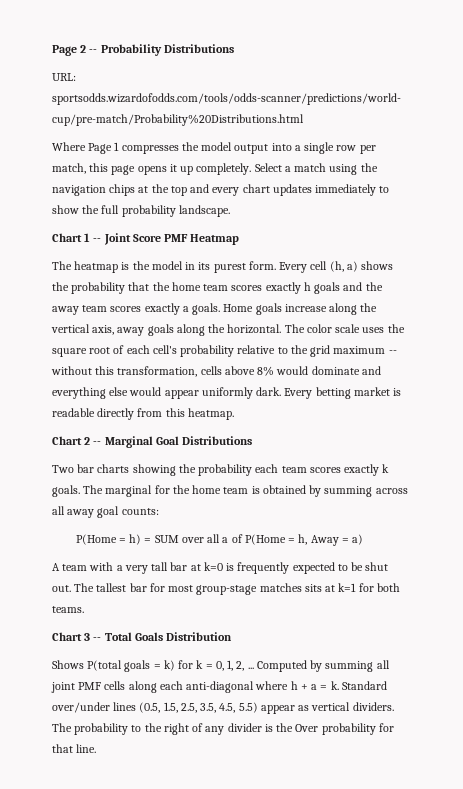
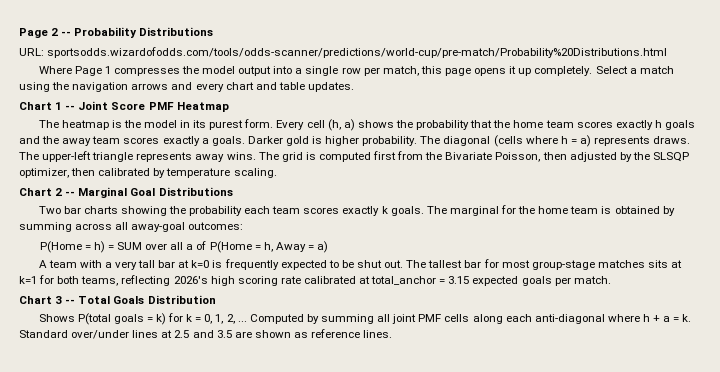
- Select a match using the navigation chips at the top and every chart updates immediately to show the full probability landscape.
+ Select a match using the navigation arrows and every chart and table updates.
- Home goals increase along the vertical axis, away goals along the horizontal. The color scale uses the square root of each cell's probability relative to the grid maximum -- without this transformation, cells above 8% would dominate and everything else would appear uniformly dark. Every betting market is readable directly from this heatmap.
+ Darker gold is higher probability. The diagonal (cells where h = a) represents draws. The upper-left triangle represents away wins. The grid is computed first from the Bivariate Poisson, then adjusted by the SLSQP optimizer, then calibrated by temperature scaling.
- The marginal for the home team is obtained by summing across all away goal counts:
+ The marginal for the home team is obtained by summing across all away-goal outcomes:
- The tallest bar for most group-stage matches sits at k=1 for both teams.
+ The tallest bar for most group-stage matches sits at k=1 for both teams, reflecting 2026's high scoring rate calibrated at total_anchor = 3.15 expected goals per match.
- Standard over/under lines (0.5, 1.5, 2.5, 3.5, 4.5, 5.5) appear as vertical dividers. The probability to the right of any divider is the Over probability for that line.
+ Standard over/under lines at 2.5 and 3.5 are shown as reference lines.

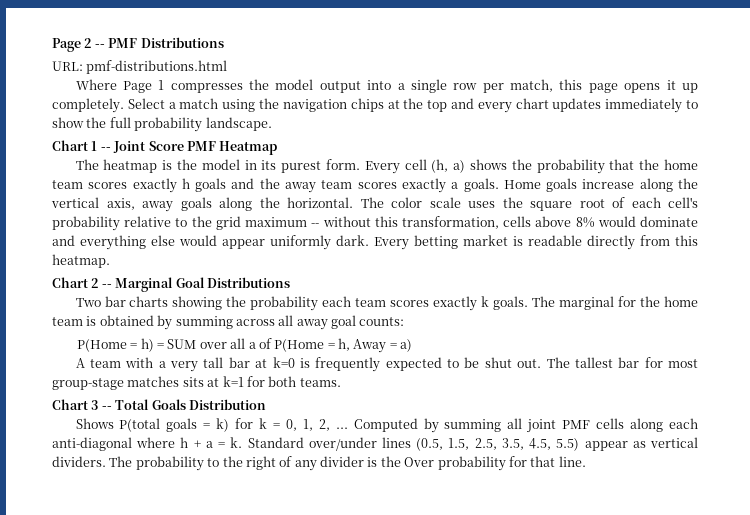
- Page 2 -- Probability Distributions
+ Page 2 -- PMF Distributions
- URL: sportsodds.wizardofodds.com/tools/odds-scanner/predictions/world-cup/pre-match/Probability%20Distributions.html
+ URL: pmf-distributions.html
- Select a match using the navigation arrows and every chart and table updates.
+ Select a match using the navigation chips at the top and every chart updates immediately to show the full probability landscape.
- Darker gold is higher probability. The diagonal (cells where h = a) represents draws. The upper-left triangle represents away wins. The grid is computed first from the Bivariate Poisson, then adjusted by the SLSQP optimizer, then calibrated by temperature scaling.
+ Home goals increase along the vertical axis, away goals along the horizontal. The color scale uses the square root of each cell's probability relative to the grid maximum -- without this transformation, cells above 8% would dominate and everything else would appear uniformly dark. Every betting market is readable directly from this heatmap.
- The marginal for the home team is obtained by summing across all away-goal outcomes:
+ The marginal for the home team is obtained by summing across all away goal counts:
- The tallest bar for most group-stage matches sits at k=1 for both teams, reflecting 2026's high scoring rate calibrated at total_anchor = 3.15 expected goals per match.
+ The tallest bar for most group-stage matches sits at k=1 for both teams.
- Standard over/under lines at 2.5 and 3.5 are shown as reference lines.
+ Standard over/under lines (0.5, 1.5, 2.5, 3.5, 4.5, 5.5) appear as vertical dividers. The probability to the right of any divider is the Over probability for that line.

